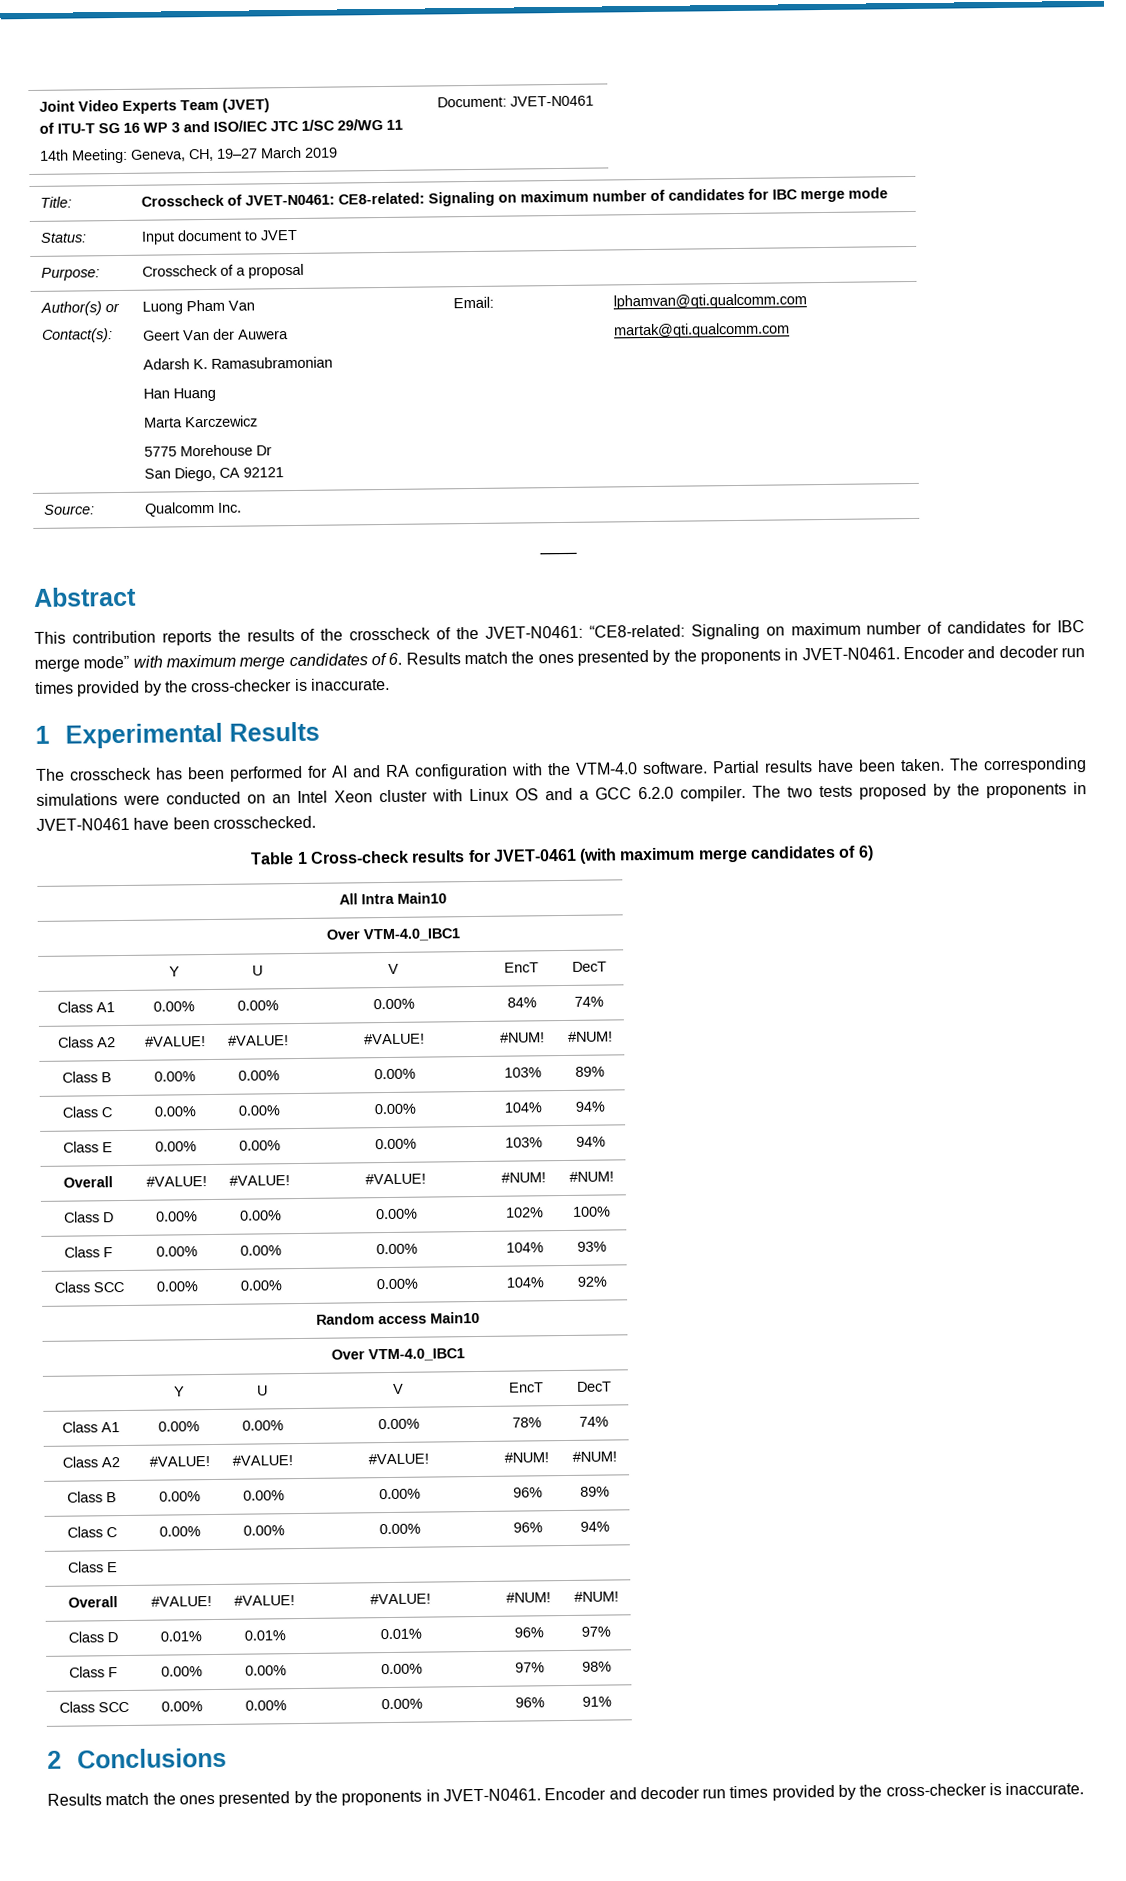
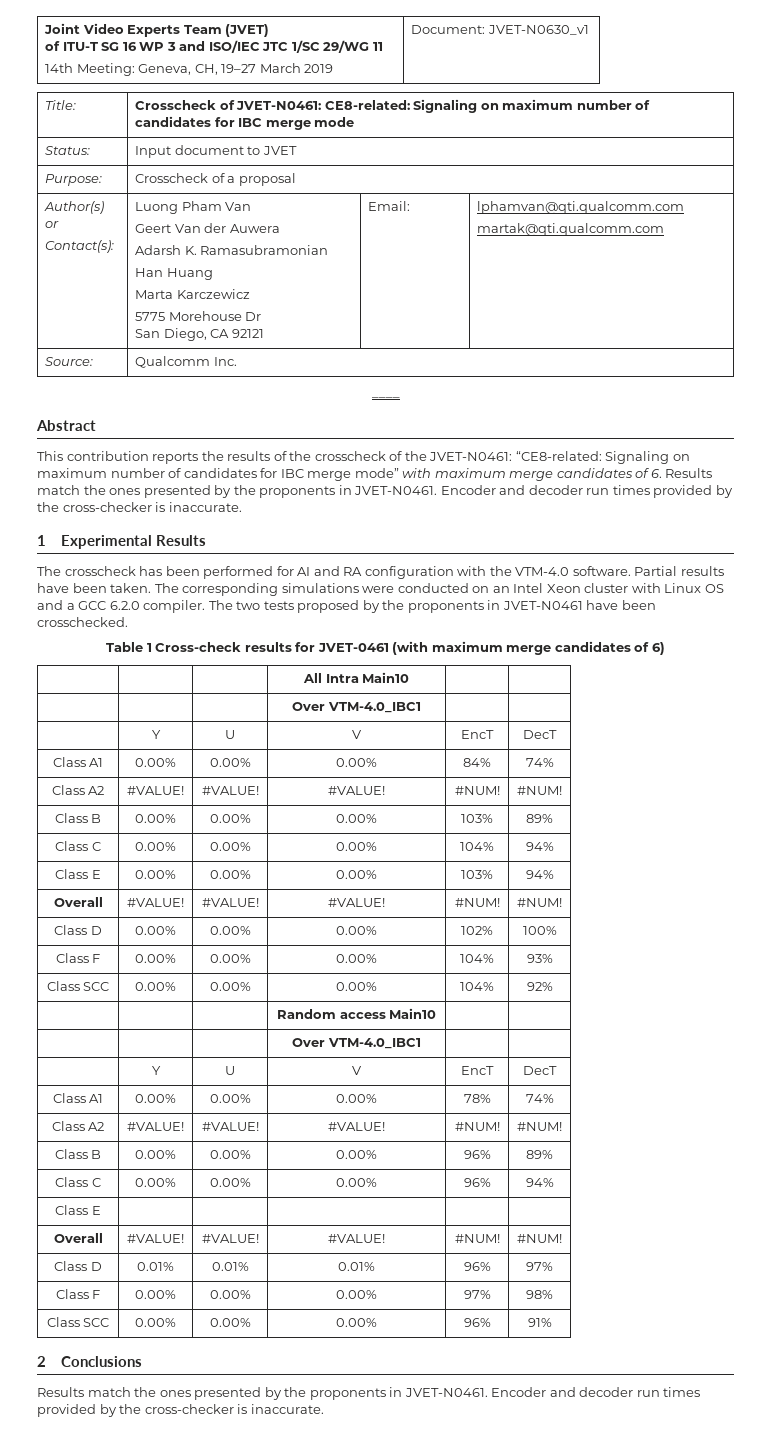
  Joint Video Experts Team (JVET)
  of ITU-T SG 16 WP 3 and ISO/IEC JTC 1/SC 29/WG 11
- 14th Meeting: Geneva, CH, 19–27 March 2019 | Document: JVET-N0461
+ 14th Meeting: Geneva, CH, 19–27 March 2019 | Document: JVET-N0630_v1

